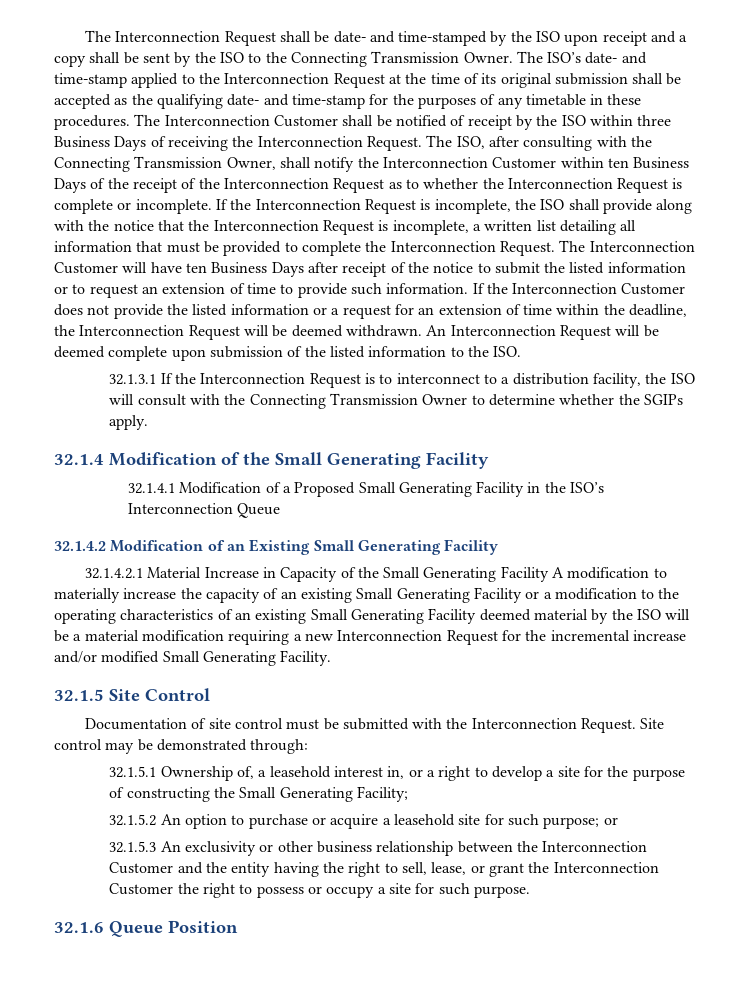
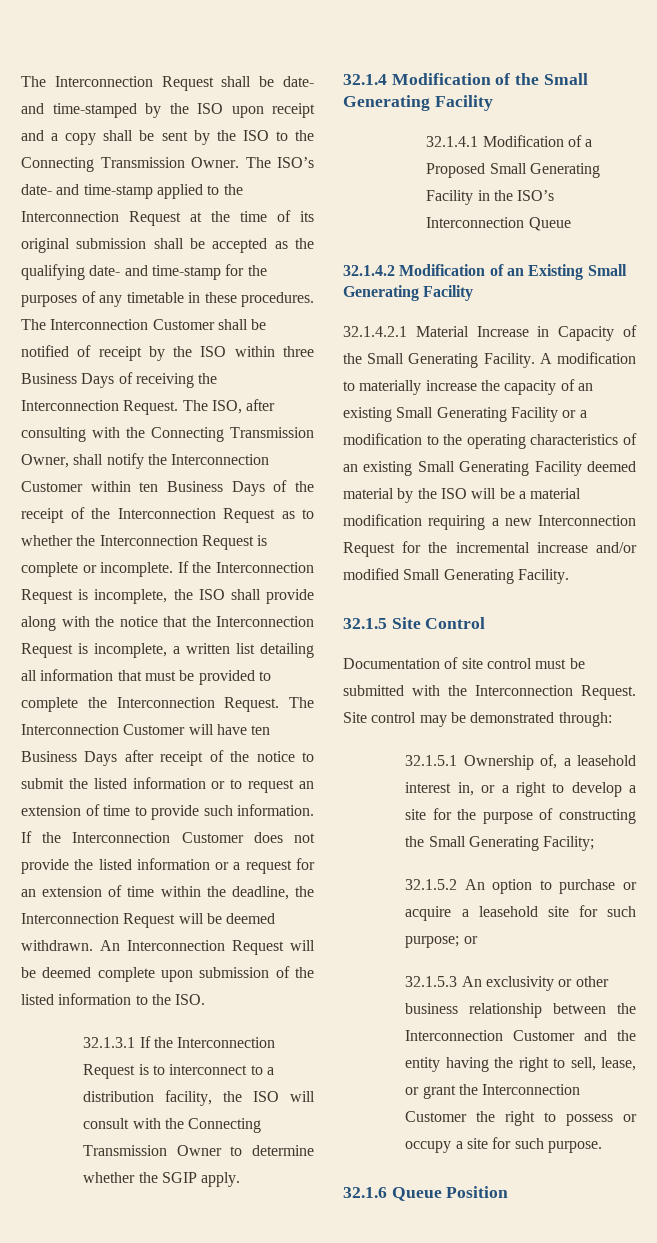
- 32.1.3.1 If the Interconnection Request is to interconnect to a distribution facility, the ISO will consult with the Connecting Transmission Owner to determine whether the SGIPs apply.
+ 32.1.3.1 If the Interconnection Request is to interconnect to a distribution facility, the ISO will consult with the Connecting Transmission Owner to determine whether the SGIP apply.
- 32.1.4.2.1 Material Increase in Capacity of the Small Generating Facility A modification to materially increase the capacity of an existing Small Generating Facility or a modification to the operating characteristics of an existing Small Generating Facility deemed material by the ISO will be a material modification requiring a new Interconnection Request for the incremental increase and/or modified Small Generating Facility.
+ 32.1.4.2.1 Material Increase in Capacity of the Small Generating Facility. A modification to materially increase the capacity of an existing Small Generating Facility or a modification to the operating characteristics of an existing Small Generating Facility deemed material by the ISO will be a material modification requiring a new Interconnection Request for the incremental increase and/or modified Small Generating Facility.

